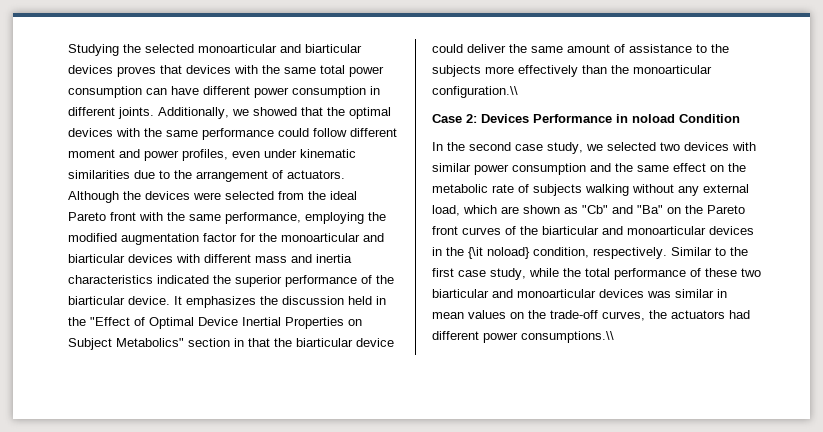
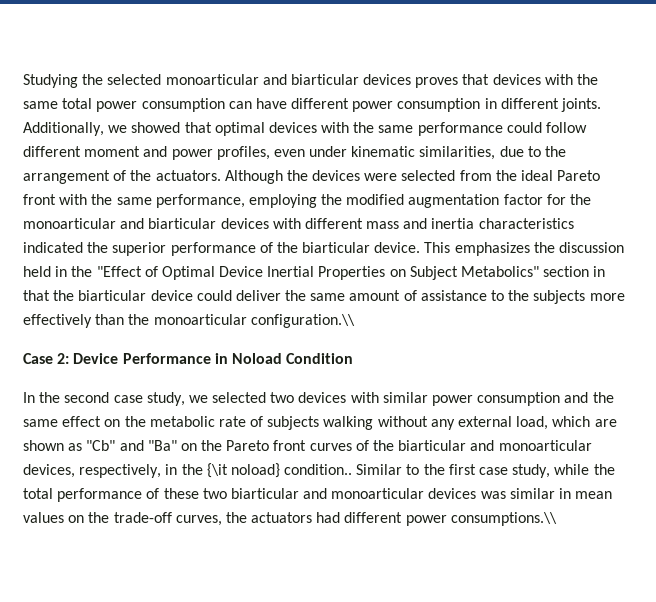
- Additionally, we showed that the optimal devices with the same performance could follow different moment and power profiles, even under kinematic similarities due to the arrangement of actuators.
+ Additionally, we showed that optimal devices with the same performance could follow different moment and power profiles, even under kinematic similarities, due to the arrangement of the actuators.
- It emphasizes the discussion held in the "Effect of Optimal Device Inertial Properties on Subject Metabolics" section in that the biarticular device could deliver the same amount of assistance to the subjects more effectively than the monoarticular configuration.\\
+ This emphasizes the discussion held in the "Effect of Optimal Device Inertial Properties on Subject Metabolics" section in that the biarticular device could deliver the same amount of assistance to the subjects more effectively than the monoarticular configuration.\\
- Case 2: Devices Performance in noload Condition
+ Case 2: Device Performance in Noload Condition
- In the second case study, we selected two devices with similar power consumption and the same effect on the metabolic rate of subjects walking without any external load, which are shown as "Cb" and "Ba" on the Pareto front curves of the biarticular and monoarticular devices in the {\it noload} condition, respectively.
+ In the second case study, we selected two devices with similar power consumption and the same effect on the metabolic rate of subjects walking without any external load, which are shown as "Cb" and "Ba" on the Pareto front curves of the biarticular and monoarticular devices, respectively, in the {\it noload} condition..

